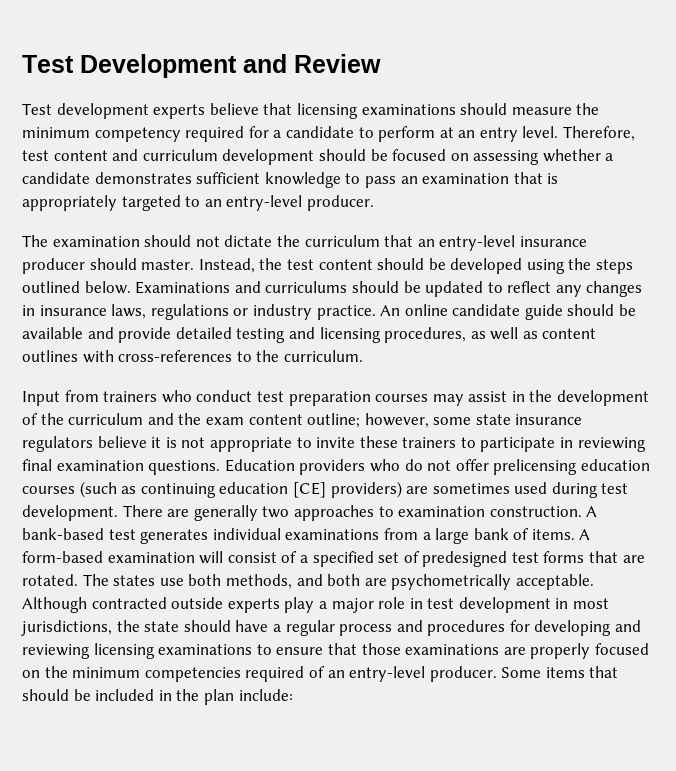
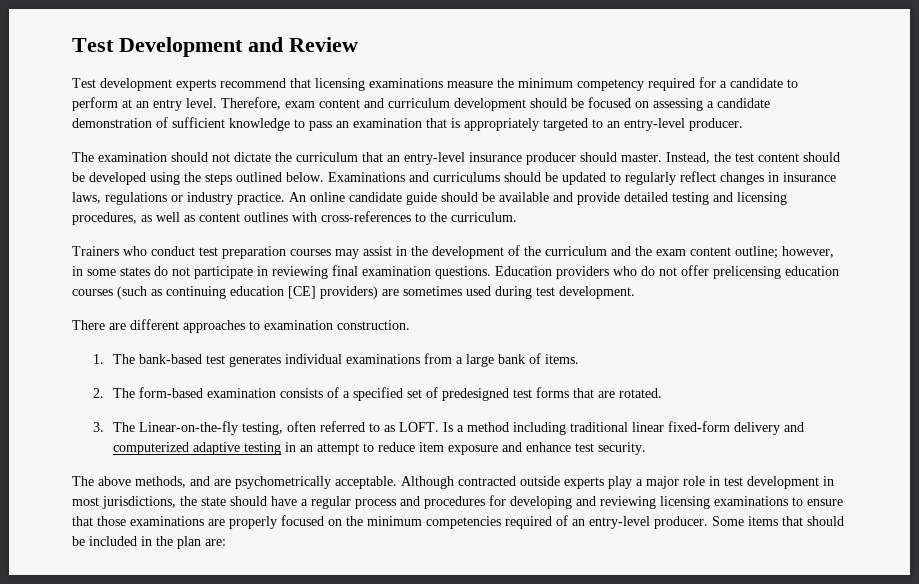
- Test development experts believe that licensing examinations should measure the minimum competency required for a candidate to perform at an entry level.
+ Test development experts recommend that licensing examinations measure the minimum competency required for a candidate to perform at an entry level.
- Therefore, test content and curriculum development should be focused on assessing whether a candidate demonstrates sufficient knowledge to pass an examination that is appropriately targeted to an entry-level producer.
+ Therefore, exam content and curriculum development should be focused on assessing a candidate demonstration of sufficient knowledge to pass an examination that is appropriately targeted to an entry-level producer.
- Examinations and curriculums should be updated to reflect any changes in insurance laws, regulations or industry practice.
+ Examinations and curriculums should be updated to regularly reflect changes in insurance laws, regulations or industry practice.
- Input from trainers who conduct test preparation courses may assist in the development of the curriculum and the exam content outline; however, some state insurance regulators believe it is not appropriate to invite these trainers to participate in reviewing final examination questions.
+ Trainers who conduct test preparation courses may assist in the development of the curriculum and the exam content outline; however, in some states do not participate in reviewing final examination questions.
- Education providers who do not offer prelicensing education courses (such as continuing education [CE] providers) are sometimes used during test development. There are generally two approaches to examination construction. A bank-based test generates individual examinations from a large bank of items. A form-based examination will consist of a specified set of predesigned test forms that are rotated. The states use both methods, and both are psychometrically acceptable.
+ Education providers who do not offer prelicensing education courses (such as continuing education [CE] providers) are sometimes used during test development.
+ There are different approaches to examination construction.
+ 1. The bank-based test generates individual examinations from a large bank of items.
+ 2. The form-based examination consists of a specified set of predesigned test forms that are rotated.
+ 3. The Linear-on-the-fly testing, often referred to as LOFT. Is a method including traditional linear fixed-form delivery and computerized adaptive testing in an attempt to reduce item exposure and enhance test security.
+ The above methods, and are psychometrically acceptable.
- Some items that should be included in the plan include:
+ Some items that should be included in the plan are:

